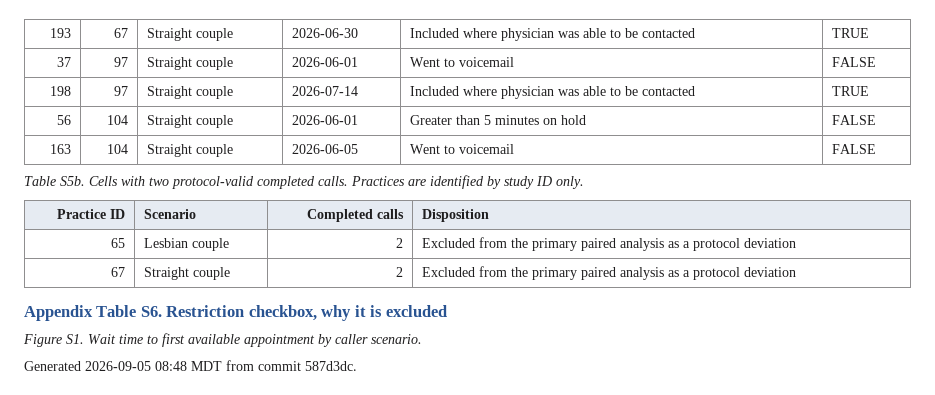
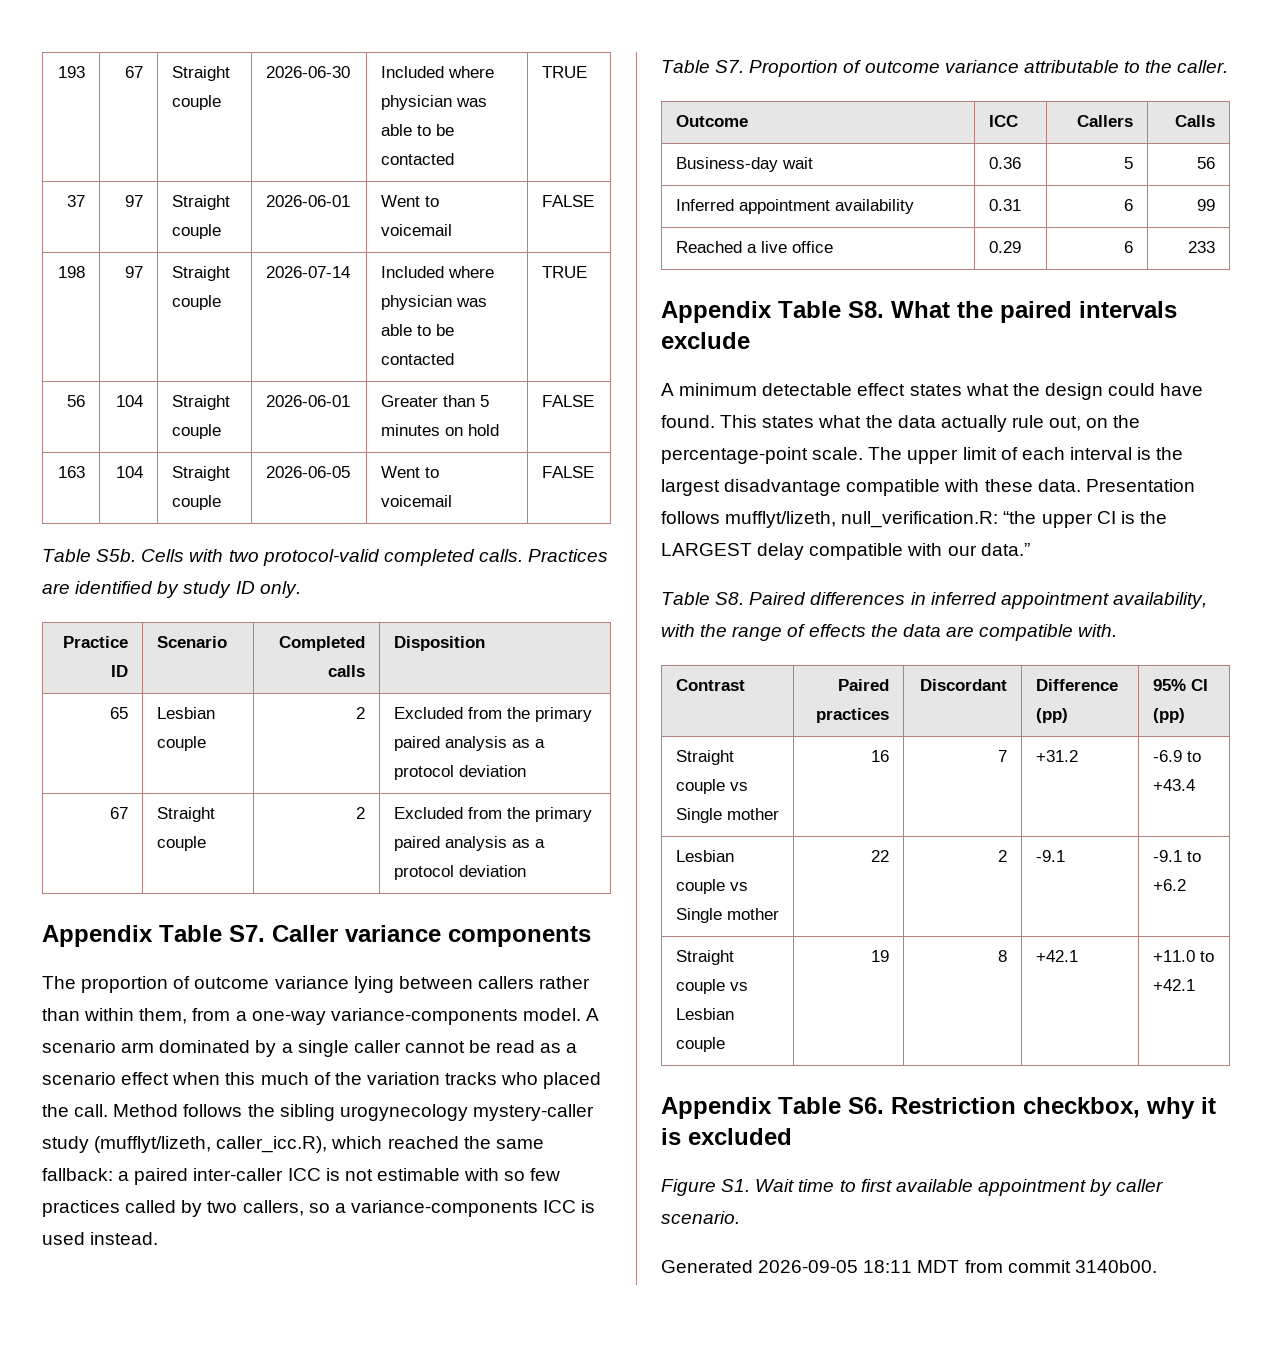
+ Appendix Table S7. Caller variance components
+ The proportion of outcome variance lying between callers rather than within them, from a one-way variance-components model. A scenario arm dominated by a single caller cannot be read as a scenario effect when this much of the variation tracks who placed the call. Method follows the sibling urogynecology mystery-caller study (mufflyt/lizeth, caller_icc.R), which reached the same fallback: a paired inter-caller ICC is not estimable with so few practices called by two callers, so a variance-components ICC is used instead.
+ Table S7. Proportion of outcome variance attributable to the caller.
+ Outcome | ICC | Callers | Calls
+ Business-day wait | 0.36 | 5 | 56
+ Inferred appointment availability | 0.31 | 6 | 99
+ Reached a live office | 0.29 | 6 | 233
+ Appendix Table S8. What the paired intervals exclude
+ A minimum detectable effect states what the design could have found. This states what the data actually rule out, on the percentage-point scale. The upper limit of each interval is the largest disadvantage compatible with these data. Presentation follows mufflyt/lizeth, null_verification.R: “the upper CI is the LARGEST delay compatible with our data.”
+ Table S8. Paired differences in inferred appointment availability, with the range of effects the data are compatible with.
+ Contrast | Paired practices | Discordant | Difference (pp) | 95% CI (pp)
+ Straight couple vs Single mother | 16 | 7 | +31.2 | -6.9 to +43.4
+ Lesbian couple vs Single mother | 22 | 2 | -9.1 | -9.1 to +6.2
+ Straight couple vs Lesbian couple | 19 | 8 | +42.1 | +11.0 to +42.1
- Generated 2026-09-05 08:48 MDT from commit 587d3dc.
+ Generated 2026-09-05 18:11 MDT from commit 3140b00.

